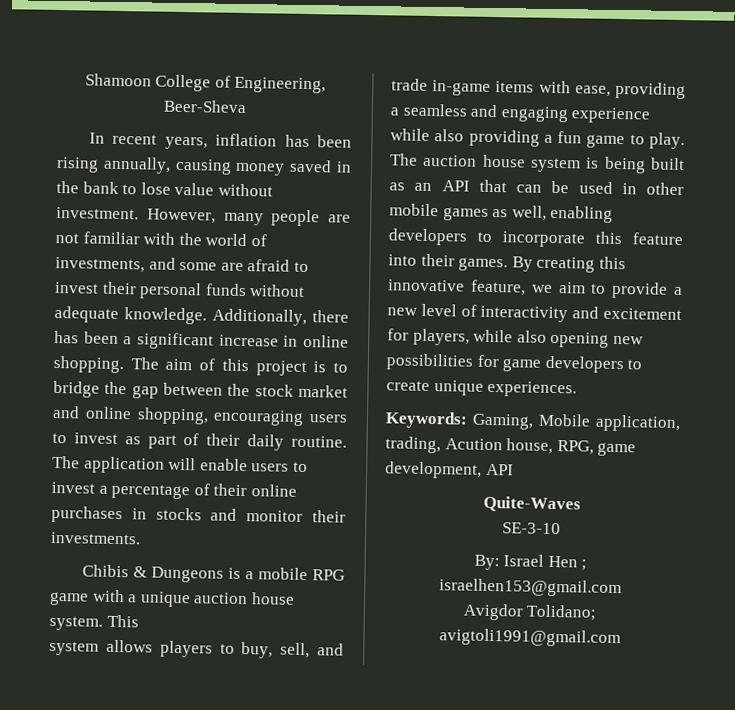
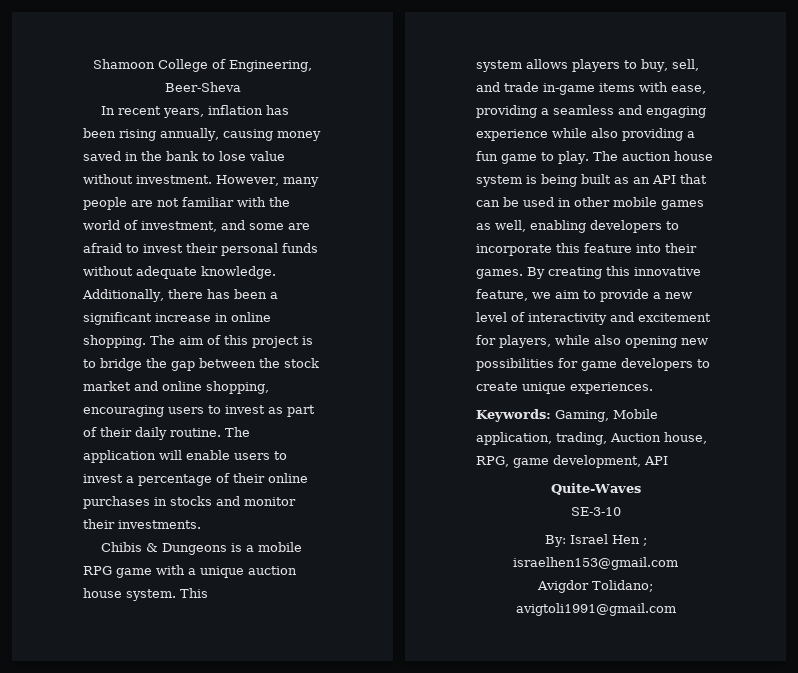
- However, many people are not familiar with the world of investments, and some are afraid to invest their personal funds without adequate knowledge.
+ However, many people are not familiar with the world of investment, and some are afraid to invest their personal funds without adequate knowledge.
- Keywords: Gaming, Mobile application, trading, Acution house, RPG, game development, API
+ Keywords: Gaming, Mobile application, trading, Auction house, RPG, game development, API

